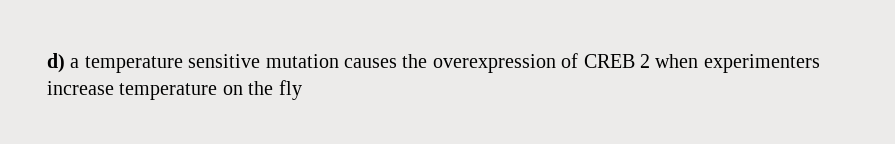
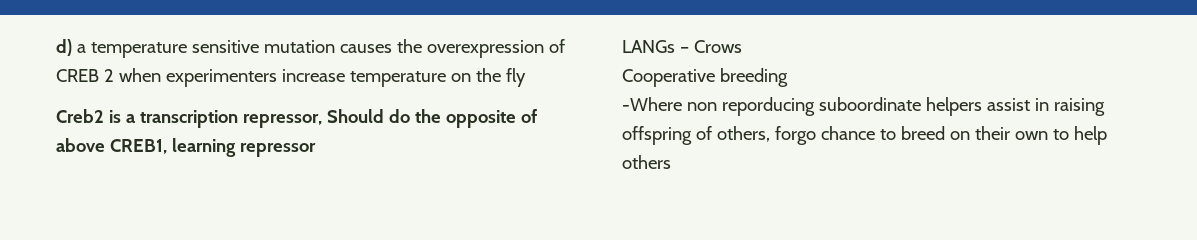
+ Creb2 is a transcription repressor, Should do the opposite of above CREB1, learning repressor
+ LANGs – Crows
+ Cooperative breeding
+ -Where non reporducing suboordinate helpers assist in raising offspring of others, forgo chance to breed on their own to help others

